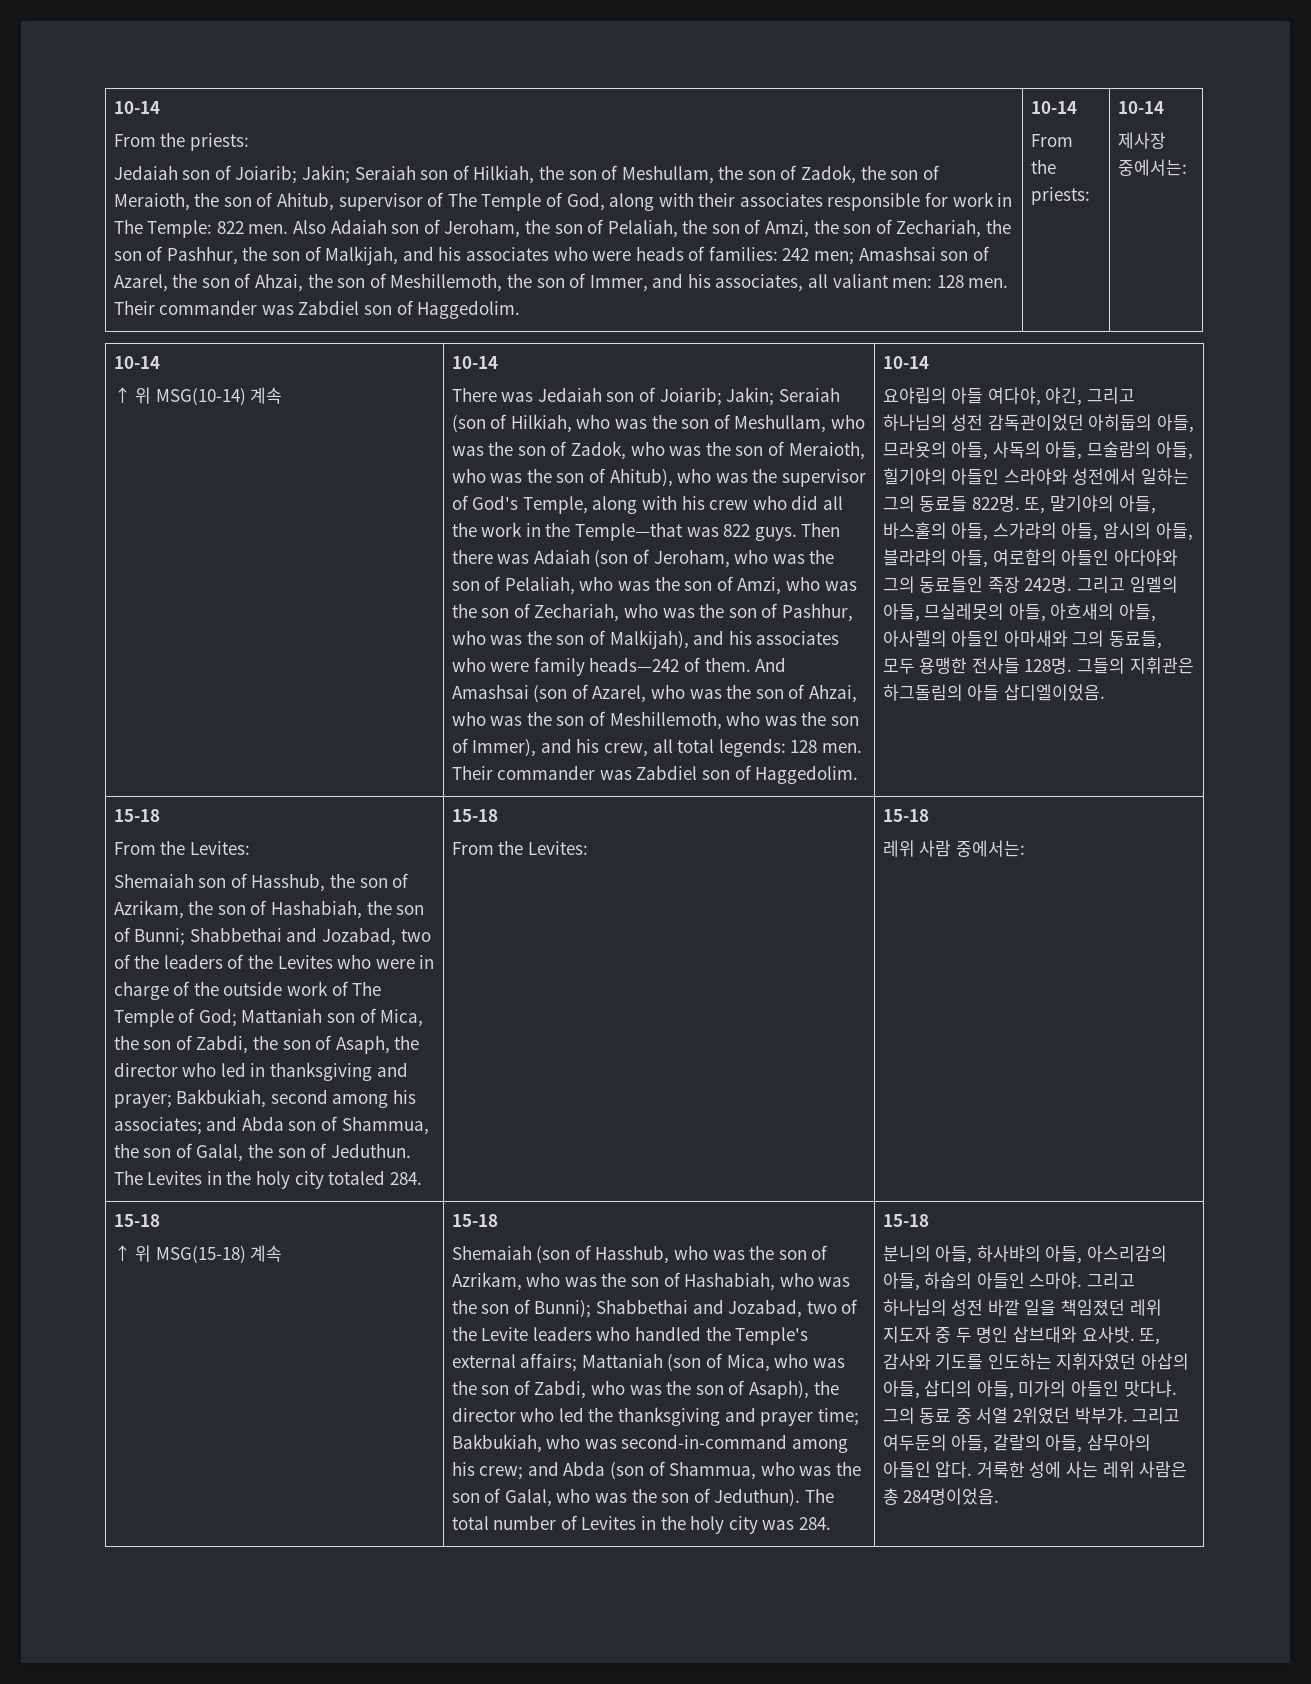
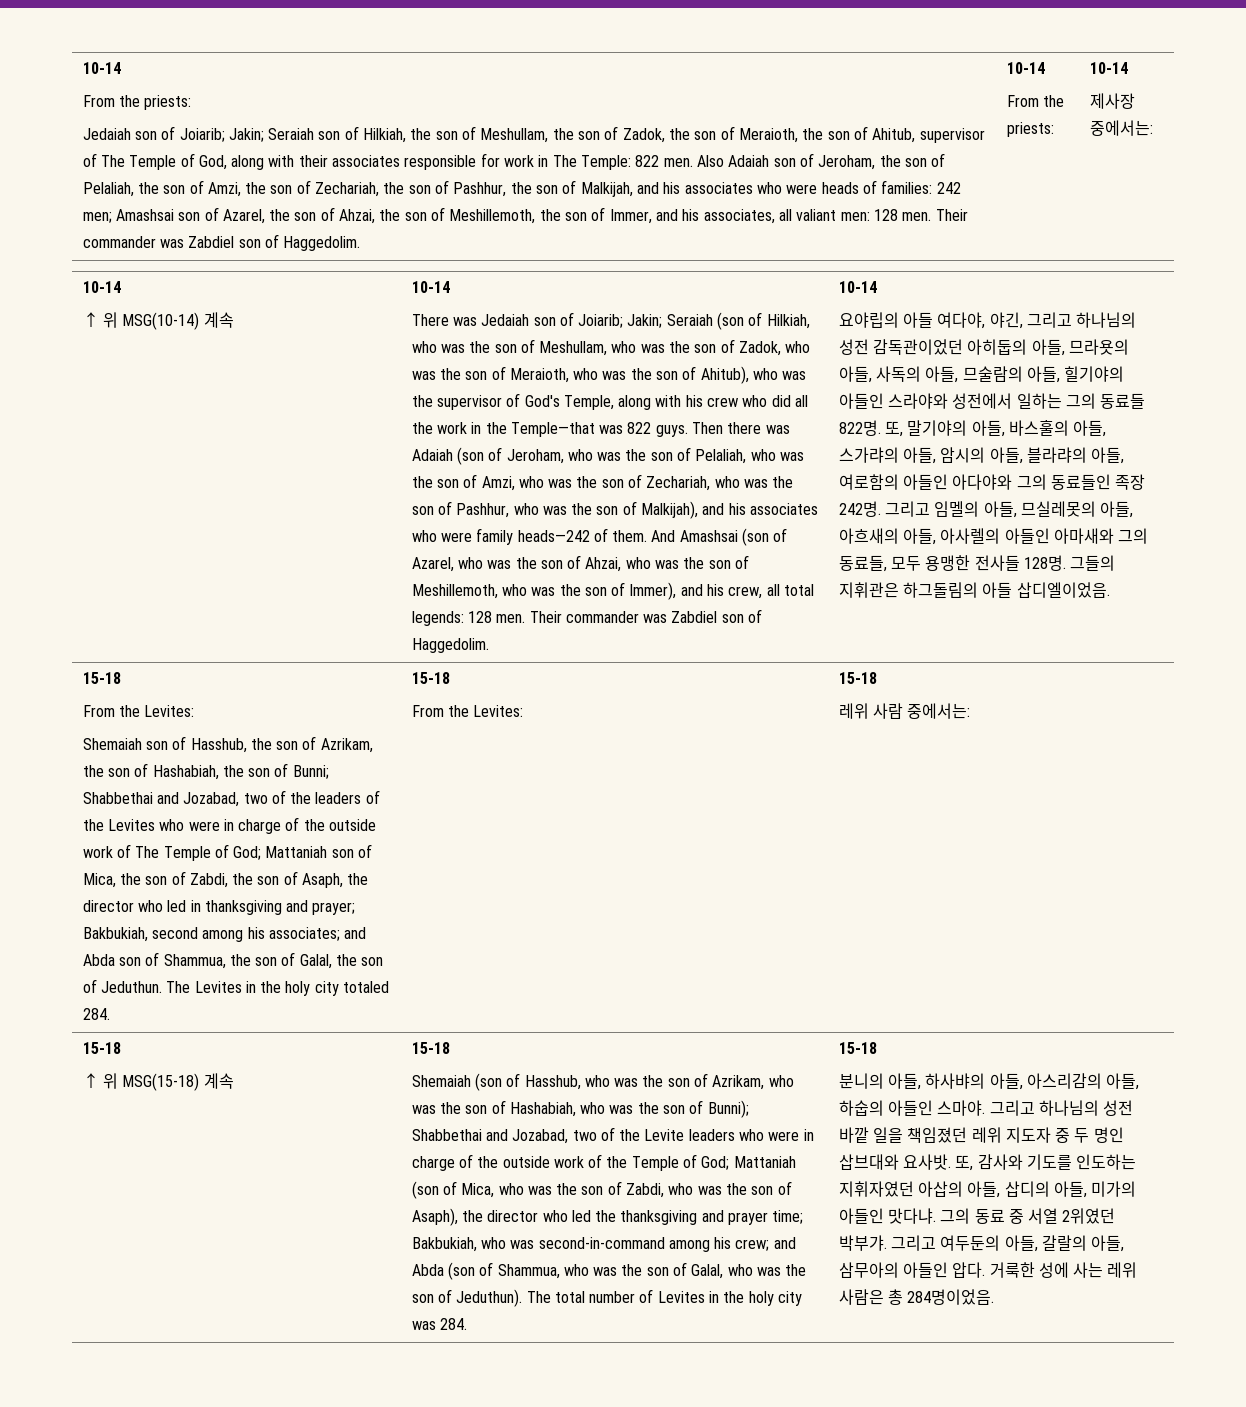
- Shabbethai and Jozabad, two of the Levite leaders who handled the Temple's external affairs;
+ Shabbethai and Jozabad, two of the Levite leaders who were in charge of the outside work of the Temple of God;

